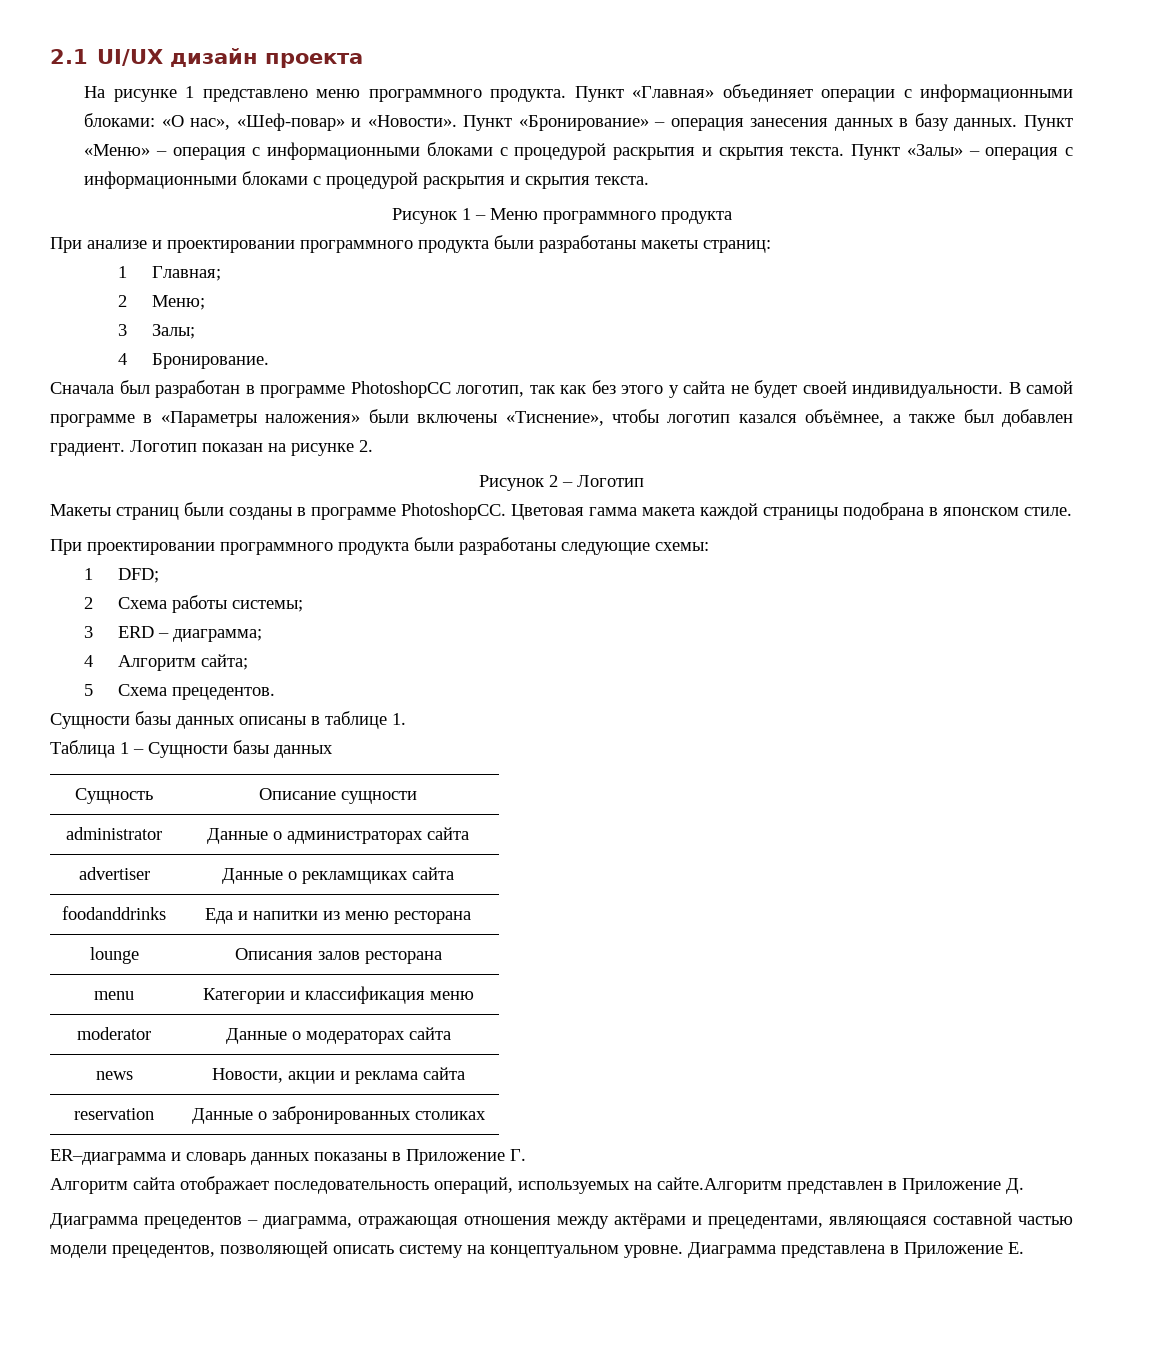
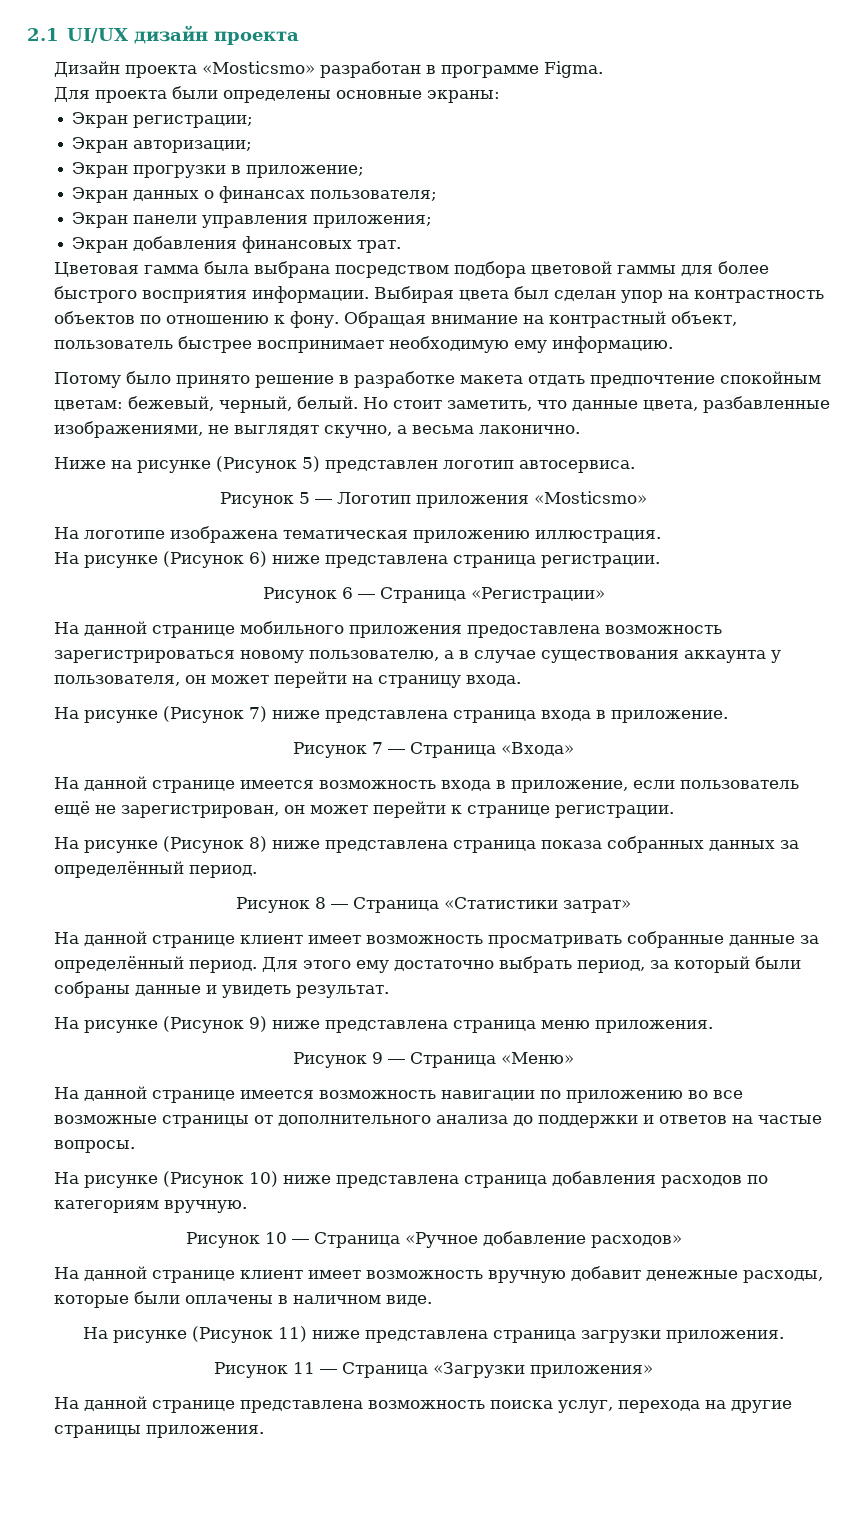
- На рисунке 1 представлено меню программного продукта. Пункт «Главная» объединяет операции с информационными блоками: «О нас», «Шеф-повар» и «Новости». Пункт «Бронирование» – операция занесения данных в базу данных. Пункт «Меню» – операция с информационными блоками с процедурой раскрытия и скрытия текста. Пункт «Залы» – операция с информационными блоками с процедурой раскрытия и скрытия текста.
- Рисунок 1 – Меню программного продукта
- При анализе и проектировании программного продукта были разработаны макеты страниц:
- 1 Главная;
- 2 Меню;
- 3 Залы;
- 4 Бронирование.
- Сначала был разработан в программе PhotoshopCC логотип, так как без этого у сайта не будет своей индивидуальности. В самой программе в «Параметры наложения» были включены «Тиснение», чтобы логотип казался объёмнее, а также был добавлен градиент. Логотип показан на рисунке 2.
- Рисунок 2 – Логотип
- Макеты страниц были созданы в программе PhotoshopCC. Цветовая гамма макета каждой страницы подобрана в японском стиле.
- При проектировании программного продукта были разработаны следующие схемы:
- 1 DFD;
- 2 Схема работы системы;
- 3 ERD – диаграмма;
- 4 Алгоритм сайта;
- 5 Схема прецедентов.
- Сущности базы данных описаны в таблице 1.
- Таблица 1 – Сущности базы данных
- Сущность | Описание сущности
- administrator | Данные о администраторах сайта
- advertiser | Данные о рекламщиках сайта
- foodanddrinks | Еда и напитки из меню ресторана
- lounge | Описания залов ресторана
- menu | Категории и классификация меню
- moderator | Данные о модераторах сайта
- news | Новости, акции и реклама сайта
- reservation | Данные о забронированных столиках
- ER–диаграмма и словарь данных показаны в Приложение Г.
- Алгоритм сайта отображает последовательность операций, используемых на сайте.Алгоритм представлен в Приложение Д.
- Диаграмма прецедентов – диаграмма, отражающая отношения между актёрами и прецедентами, являющаяся составной частью модели прецедентов, позволяющей описать систему на концептуальном уровне. Диаграмма представлена в Приложение Е.
+ Дизайн проекта «Mosticsmo» разработан в программе Figma.
+ Для проекта были определены основные экраны:
+ Экран регистрации;
+ Экран авторизации;
+ Экран прогрузки в приложение;
+ Экран данных о финансах пользователя;
+ Экран панели управления приложения;
+ Экран добавления финансовых трат.
+ Цветовая гамма была выбрана посредством подбора цветовой гаммы для более быстрого восприятия информации. Выбирая цвета был сделан упор на контрастность объектов по отношению к фону. Обращая внимание на контрастный объект, пользователь быстрее воспринимает необходимую ему информацию.
+ Потому было принято решение в разработке макета отдать предпочтение спокойным цветам: бежевый, черный, белый. Но стоит заметить, что данные цвета, разбавленные изображениями, не выглядят скучно, а весьма лаконично.
+ Ниже на рисунке (Рисунок 5) представлен логотип автосервиса.
+ Рисунок 5 ― Логотип приложения «Mosticsmo»
+ На логотипе изображена тематическая приложению иллюстрация.
+ На рисунке (Рисунок 6) ниже представлена страница регистрации.
+ Рисунок 6 ― Страница «Регистрации»
+ На данной странице мобильного приложения предоставлена возможность зарегистрироваться новому пользователю, а в случае существования аккаунта у пользователя, он может перейти на страницу входа.
+ На рисунке (Рисунок 7) ниже представлена страница входа в приложение.
+ Рисунок 7 ― Страница «Входа»
+ На данной странице имеется возможность входа в приложение, если пользователь ещё не зарегистрирован, он может перейти к странице регистрации.
+ На рисунке (Рисунок 8) ниже представлена страница показа собранных данных за определённый период.
+ Рисунок 8 ― Страница «Статистики затрат»
+ На данной странице клиент имеет возможность просматривать собранные данные за определённый период. Для этого ему достаточно выбрать период, за который были собраны данные и увидеть результат.
+ На рисунке (Рисунок 9) ниже представлена страница меню приложения.
+ Рисунок 9 ― Страница «Меню»
+ На данной странице имеется возможность навигации по приложению во все возможные страницы от дополнительного анализа до поддержки и ответов на частые вопросы.
+ На рисунке (Рисунок 10) ниже представлена страница добавления расходов по категориям вручную.
+ Рисунок 10 ― Страница «Ручное добавление расходов»
+ На данной странице клиент имеет возможность вручную добавит денежные расходы, которые были оплачены в наличном виде.
+ На рисунке (Рисунок 11) ниже представлена страница загрузки приложения.
+ Рисунок 11 ― Страница «Загрузки приложения»
+ На данной странице представлена возможность поиска услуг, перехода на другие страницы приложения.

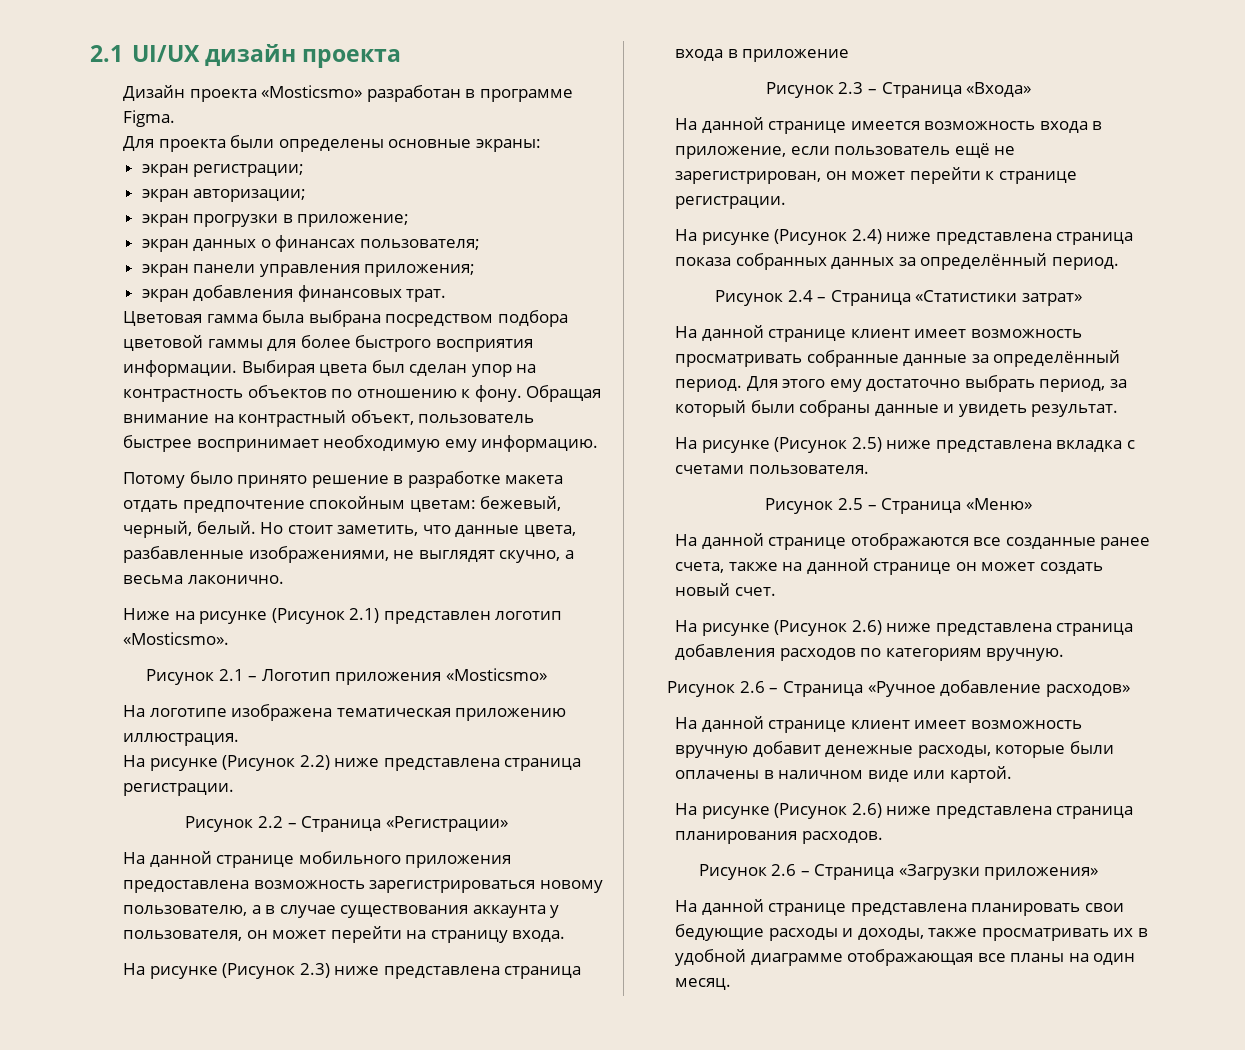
- Экран регистрации;
+ экран регистрации;
- Экран авторизации;
+ экран авторизации;
- Экран прогрузки в приложение;
+ экран прогрузки в приложение;
- Экран данных о финансах пользователя;
+ экран данных о финансах пользователя;
- Экран панели управления приложения;
+ экран панели управления приложения;
- Экран добавления финансовых трат.
+ экран добавления финансовых трат.
- Ниже на рисунке (Рисунок 5) представлен логотип автосервиса.
- Рисунок 5 ― Логотип приложения «Mosticsmo»
+ Ниже на рисунке (Рисунок 2.1) представлен логотип «Mosticsmo».
+ Рисунок 2.1 – Логотип приложения «Mosticsmo»
- На рисунке (Рисунок 6) ниже представлена страница регистрации.
+ На рисунке (Рисунок 2.2) ниже представлена страница регистрации.
- Рисунок 6 ― Страница «Регистрации»
+ Рисунок 2.2 – Страница «Регистрации»
- На рисунке (Рисунок 7) ниже представлена страница входа в приложение.
- Рисунок 7 ― Страница «Входа»
+ На рисунке (Рисунок 2.3) ниже представлена страница входа в приложение
+ Рисунок 2.3 – Страница «Входа»
- На рисунке (Рисунок 8) ниже представлена страница показа собранных данных за определённый период.
+ На рисунке (Рисунок 2.4) ниже представлена страница показа собранных данных за определённый период.
- Рисунок 8 ― Страница «Статистики затрат»
+ Рисунок 2.4 – Страница «Статистики затрат»
- На рисунке (Рисунок 9) ниже представлена страница меню приложения.
- Рисунок 9 ― Страница «Меню»
+ На рисунке (Рисунок 2.5) ниже представлена вкладка с счетами пользователя.
+ Рисунок 2.5 – Страница «Меню»
- На данной странице имеется возможность навигации по приложению во все возможные страницы от дополнительного анализа до поддержки и ответов на частые вопросы.
- На рисунке (Рисунок 10) ниже представлена страница добавления расходов по категориям вручную.
+ На данной странице отображаются все созданные ранее счета, также на данной странице он может создать новый счет.
+ На рисунке (Рисунок 2.6) ниже представлена страница добавления расходов по категориям вручную.
- Рисунок 10 ― Страница «Ручное добавление расходов»
+ Рисунок 2.6 – Страница «Ручное добавление расходов»
- На данной странице клиент имеет возможность вручную добавит денежные расходы, которые были оплачены в наличном виде.
- На рисунке (Рисунок 11) ниже представлена страница загрузки приложения.
- Рисунок 11 ― Страница «Загрузки приложения»
+ На данной странице клиент имеет возможность вручную добавит денежные расходы, которые были оплачены в наличном виде или картой.
+ На рисунке (Рисунок 2.6) ниже представлена страница планирования расходов.
+ Рисунок 2.6 – Страница «Загрузки приложения»
- На данной странице представлена возможность поиска услуг, перехода на другие страницы приложения.
+ На данной странице представлена планировать свои бедующие расходы и доходы, также просматривать их в удобной диаграмме отображающая все планы на один месяц.

